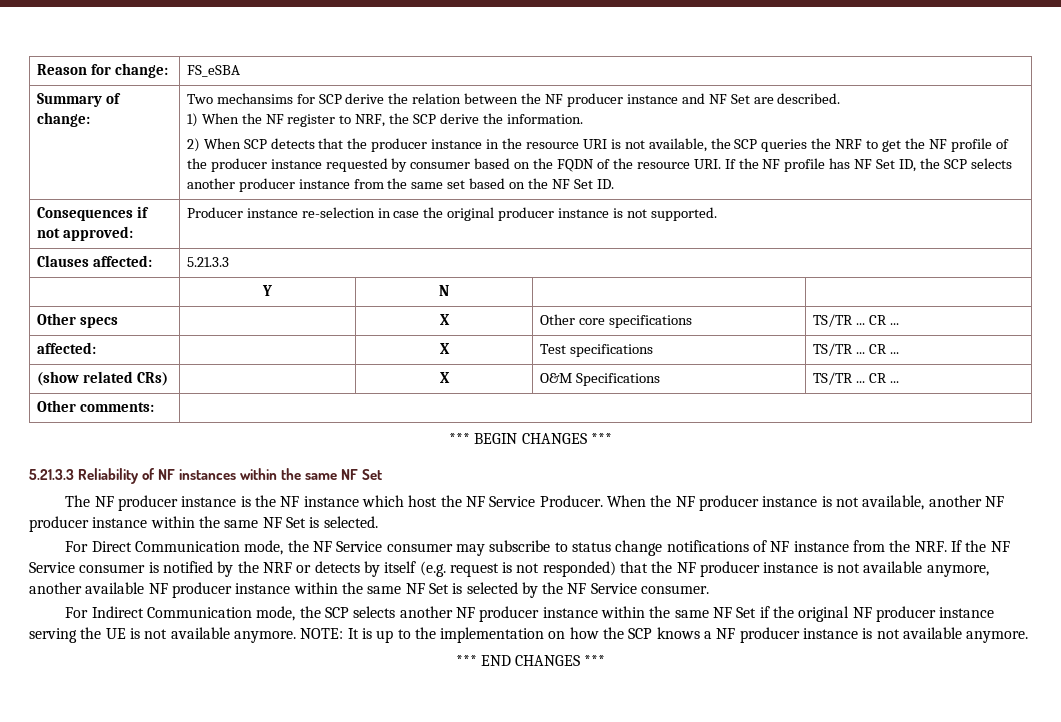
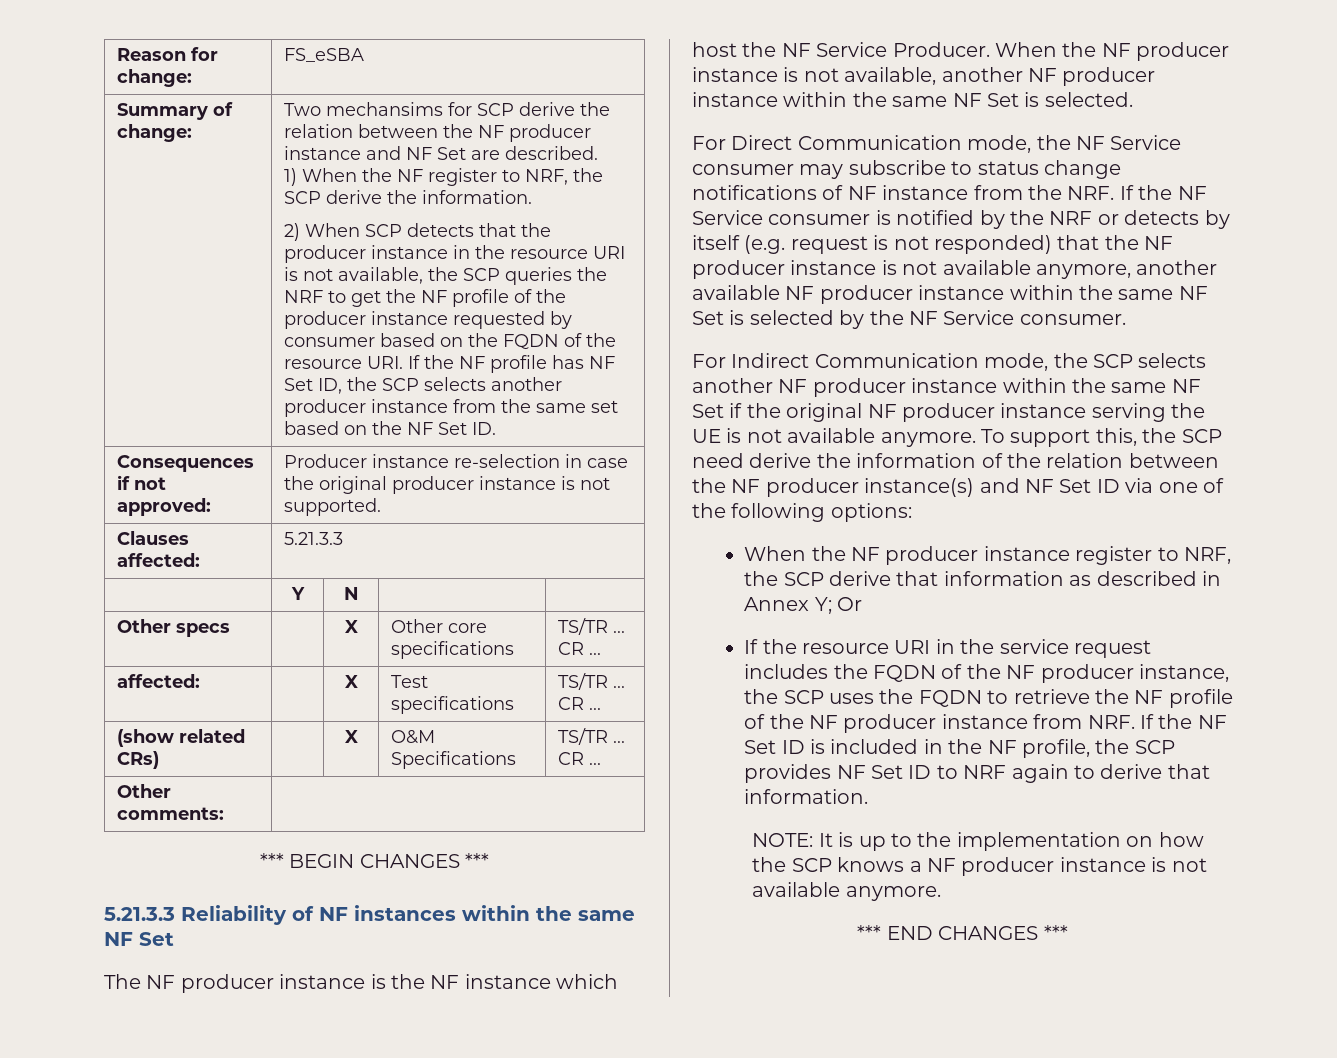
- For Indirect Communication mode, the SCP selects another NF producer instance within the same NF Set if the original NF producer instance serving the UE is not available anymore. NOTE: It is up to the implementation on how the SCP knows a NF producer instance is not available anymore.
+ For Indirect Communication mode, the SCP selects another NF producer instance within the same NF Set if the original NF producer instance serving the UE is not available anymore. To support this, the SCP need derive the information of the relation between the NF producer instance(s) and NF Set ID via one of the following options:
+ When the NF producer instance register to NRF, the SCP derive that information as described in Annex Y; Or
+ If the resource URI in the service request includes the FQDN of the NF producer instance, the SCP uses the FQDN to retrieve the NF profile of the NF producer instance from NRF. If the NF Set ID is included in the NF profile, the SCP provides NF Set ID to NRF again to derive that information.
+ NOTE: It is up to the implementation on how the SCP knows a NF producer instance is not available anymore.

